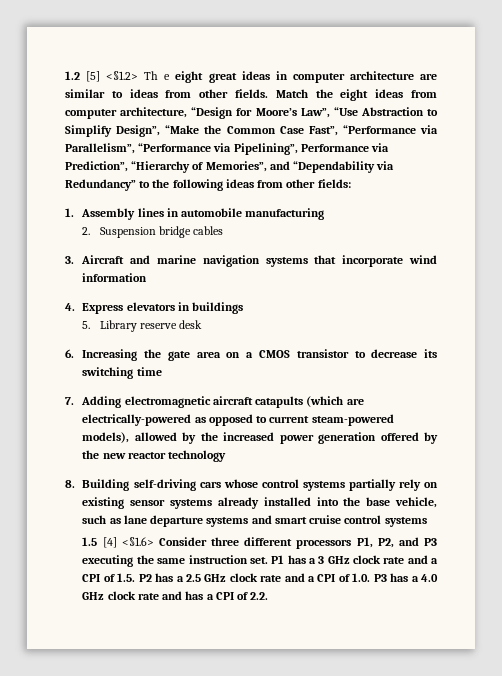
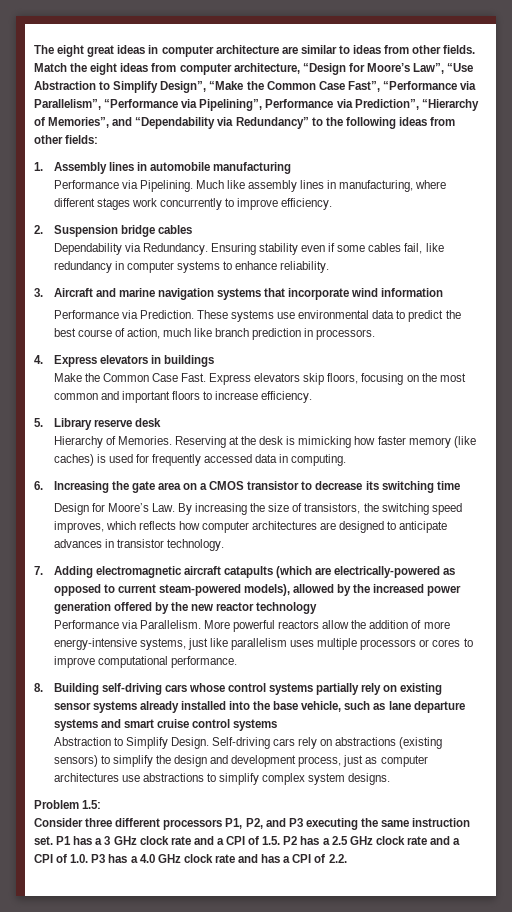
- 1.2 [5] <§1.2> Th e eight great ideas in computer architecture are similar to ideas from other fields.
+ The eight great ideas in computer architecture are similar to ideas from other fields.
+ Performance via Pipelining. Much like assembly lines in manufacturing, where different stages work concurrently to improve efficiency.
  2. Suspension bridge cables
+ Dependability via Redundancy. Ensuring stability even if some cables fail, like redundancy in computer systems to enhance reliability.
+ Performance via Prediction. These systems use environmental data to predict the best course of action, much like branch prediction in processors.
+ Make the Common Case Fast. Express elevators skip floors, focusing on the most common and important floors to increase efficiency.
  5. Library reserve desk
+ Hierarchy of Memories. Reserving at the desk is mimicking how faster memory (like caches) is used for frequently accessed data in computing.
+ Design for Moore’s Law. By increasing the size of transistors, the switching speed improves, which reflects how computer architectures are designed to anticipate advances in transistor technology.
+ Performance via Parallelism. More powerful reactors allow the addition of more energy-intensive systems, just like parallelism uses multiple processors or cores to improve computational performance.
- 1.5 [4] <§1.6> Consider three different processors P1, P2, and P3 executing the same instruction set.
+ Abstraction to Simplify Design. Self-driving cars rely on abstractions (existing sensors) to simplify the design and development process, just as computer architectures use abstractions to simplify complex system designs.
+ Problem 1.5:
+ Consider three different processors P1, P2, and P3 executing the same instruction set.

